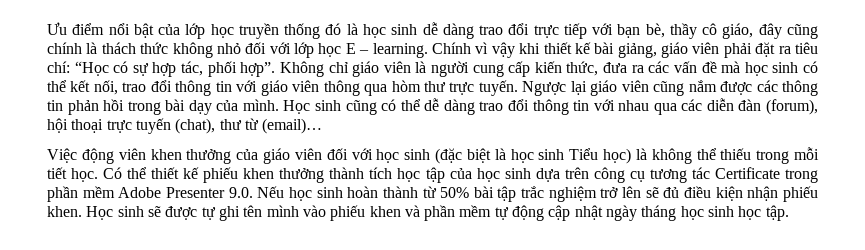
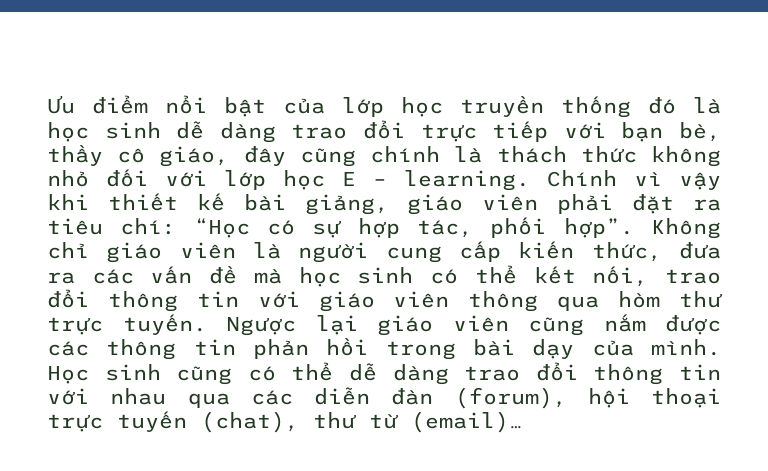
- Việc động viên khen thưởng của giáo viên đối với học sinh (đặc biệt là học sinh Tiểu học) là không thể thiếu trong mỗi tiết học. Có thể thiết kế phiếu khen thưởng thành tích học tập của học sinh dựa trên công cụ tương tác Certificate trong phần mềm Adobe Presenter 9.0. Nếu học sinh hoàn thành từ 50% bài tập trắc nghiệm trở lên sẽ đủ điều kiện nhận phiếu khen. Học sinh sẽ được tự ghi tên mình vào phiếu khen và phần mềm tự động cập nhật ngày tháng học sinh học tập.

